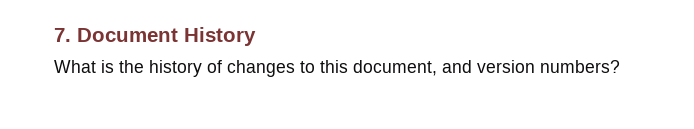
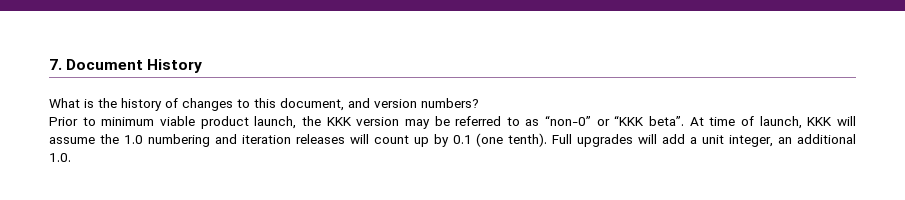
+ Prior to minimum viable product launch, the KKK version may be referred to as “non-0” or “KKK beta”. At time of launch, KKK will assume the 1.0 numbering and iteration releases will count up by 0.1 (one tenth). Full upgrades will add a unit integer, an additional 1.0.

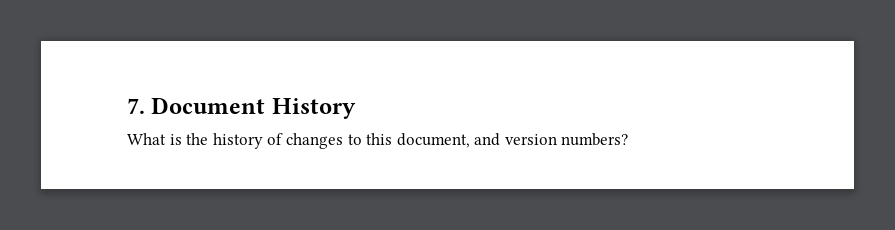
- Prior to minimum viable product launch, the KKK version may be referred to as “non-0” or “KKK beta”. At time of launch, KKK will assume the 1.0 numbering and iteration releases will count up by 0.1 (one tenth). Full upgrades will add a unit integer, an additional 1.0.

